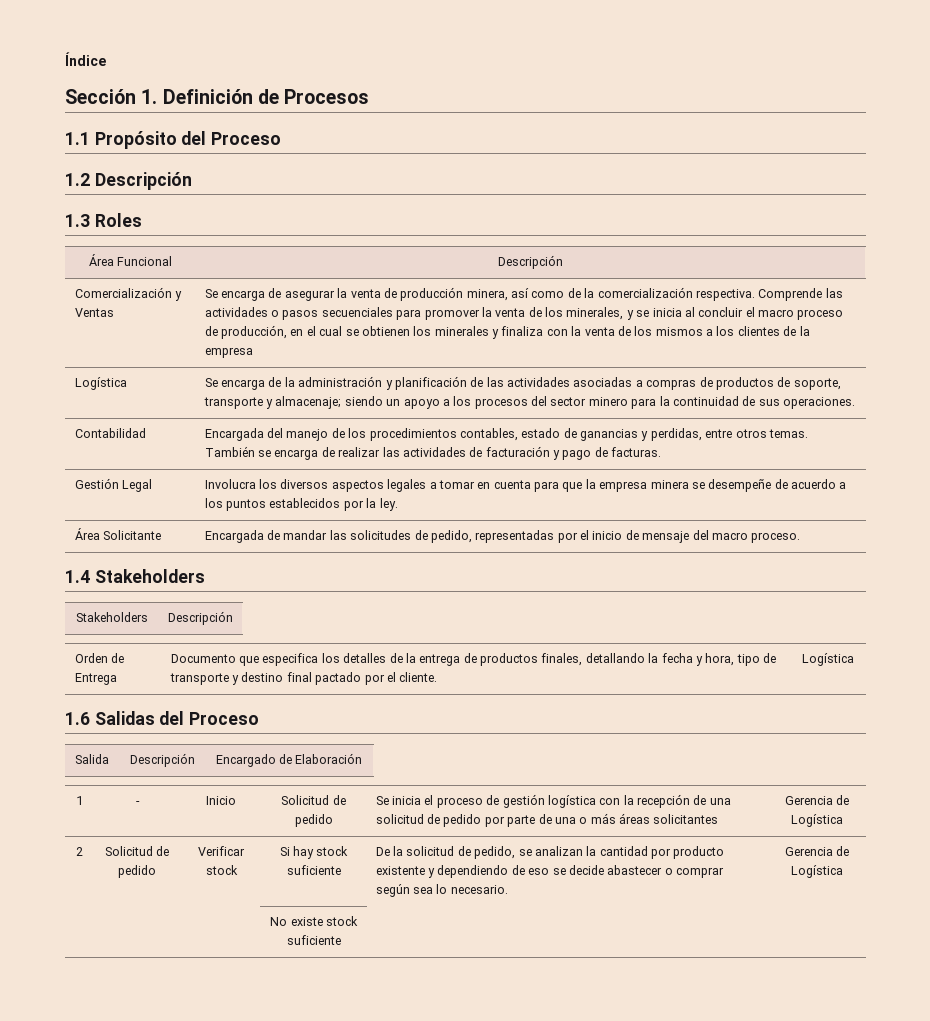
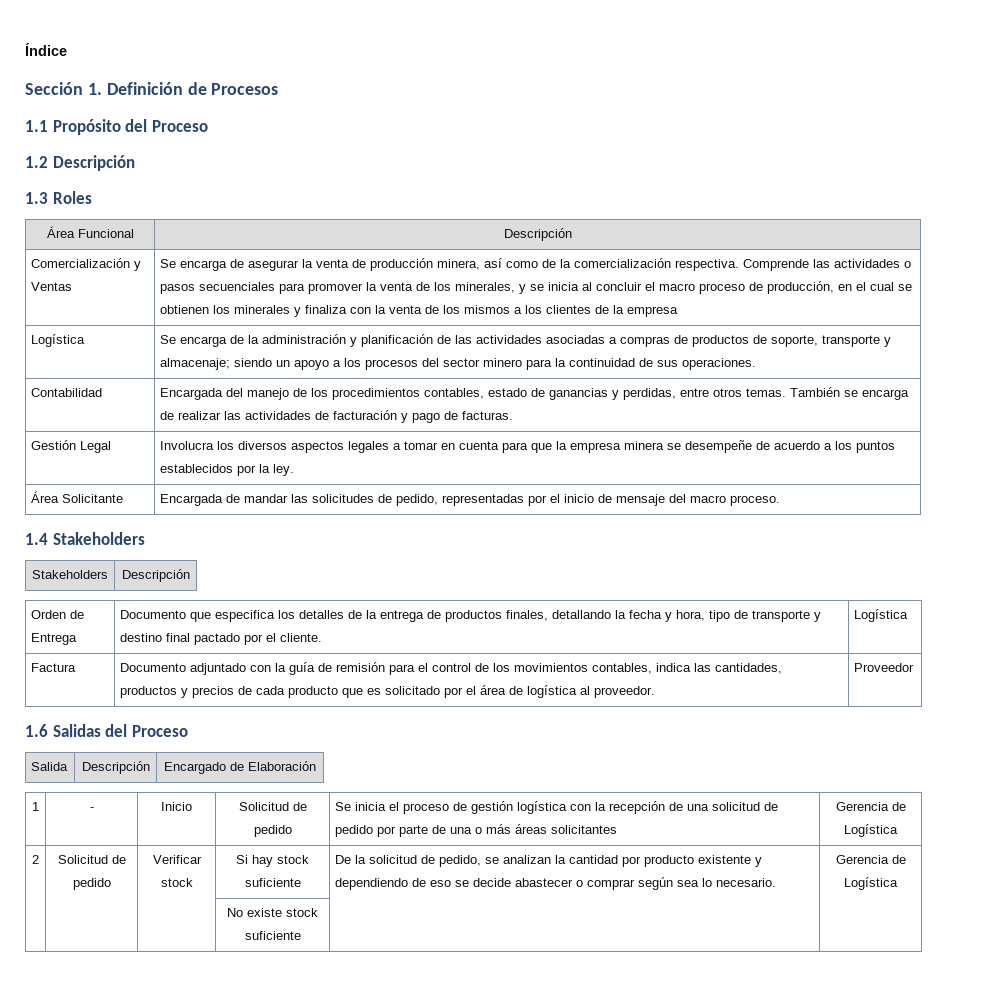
+ Factura | Documento adjuntado con la guía de remisión para el control de los movimientos contables, indica las cantidades, productos y precios de cada producto que es solicitado por el área de logística al proveedor. | Proveedor

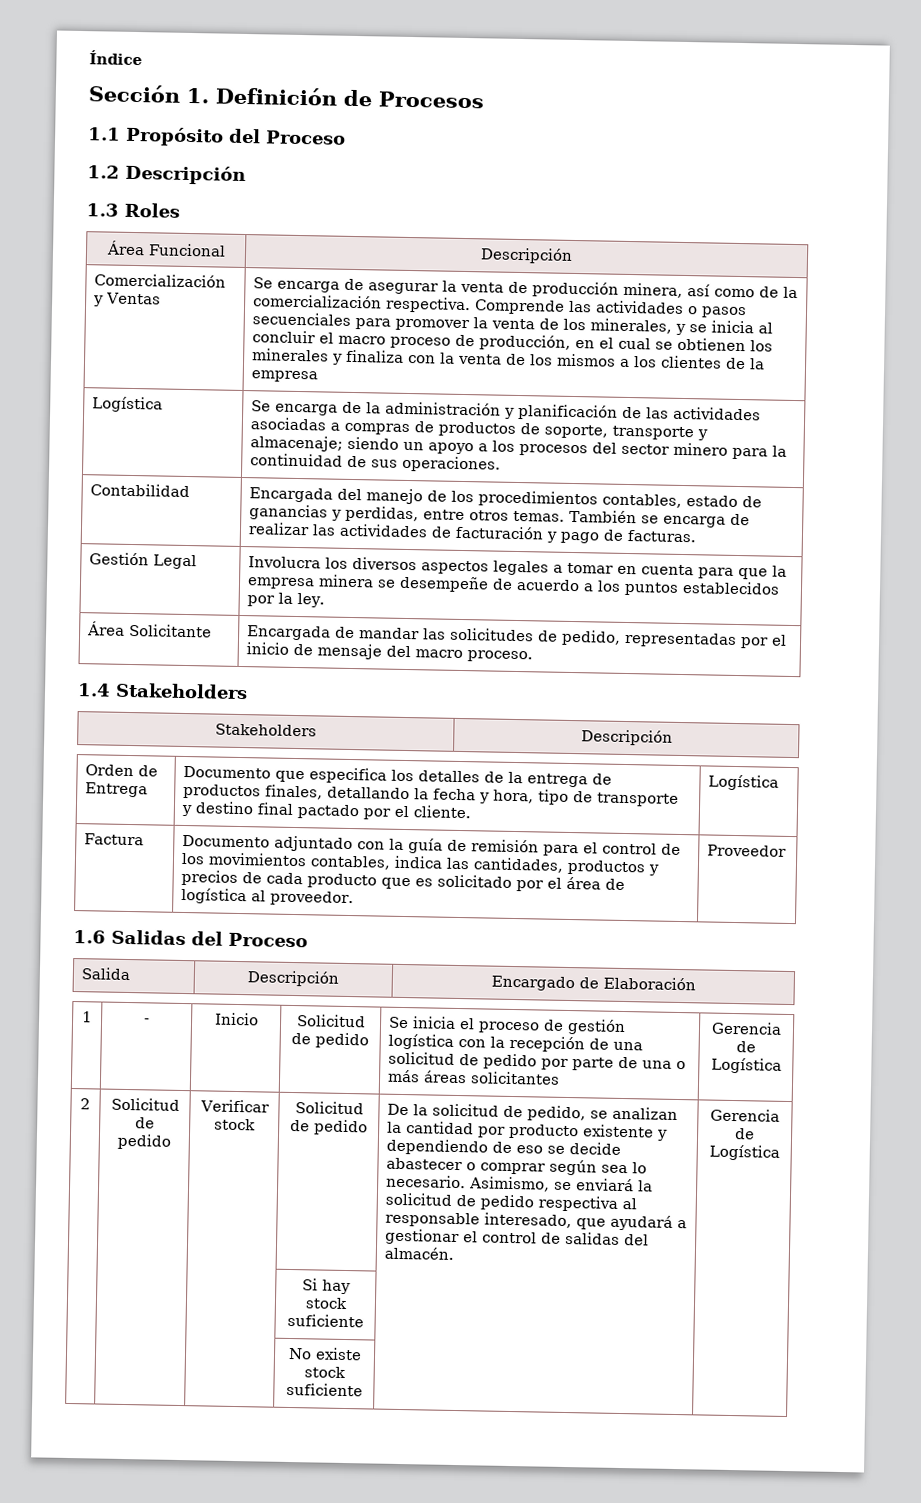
- Verificar stock | Si hay stock suficiente
+ Verificar stock | Solicitud de pedido
- De la solicitud de pedido, se analizan la cantidad por producto existente y dependiendo de eso se decide abastecer o comprar según sea lo necesario. | Gerencia de Logística
+ De la solicitud de pedido, se analizan la cantidad por producto existente y dependiendo de eso se decide abastecer o comprar según sea lo necesario. Asimismo, se enviará la solicitud de pedido respectiva al responsable interesado, que ayudará a gestionar el control de salidas del almacén. | Gerencia de Logística
+ | | | Si hay stock suficiente | |

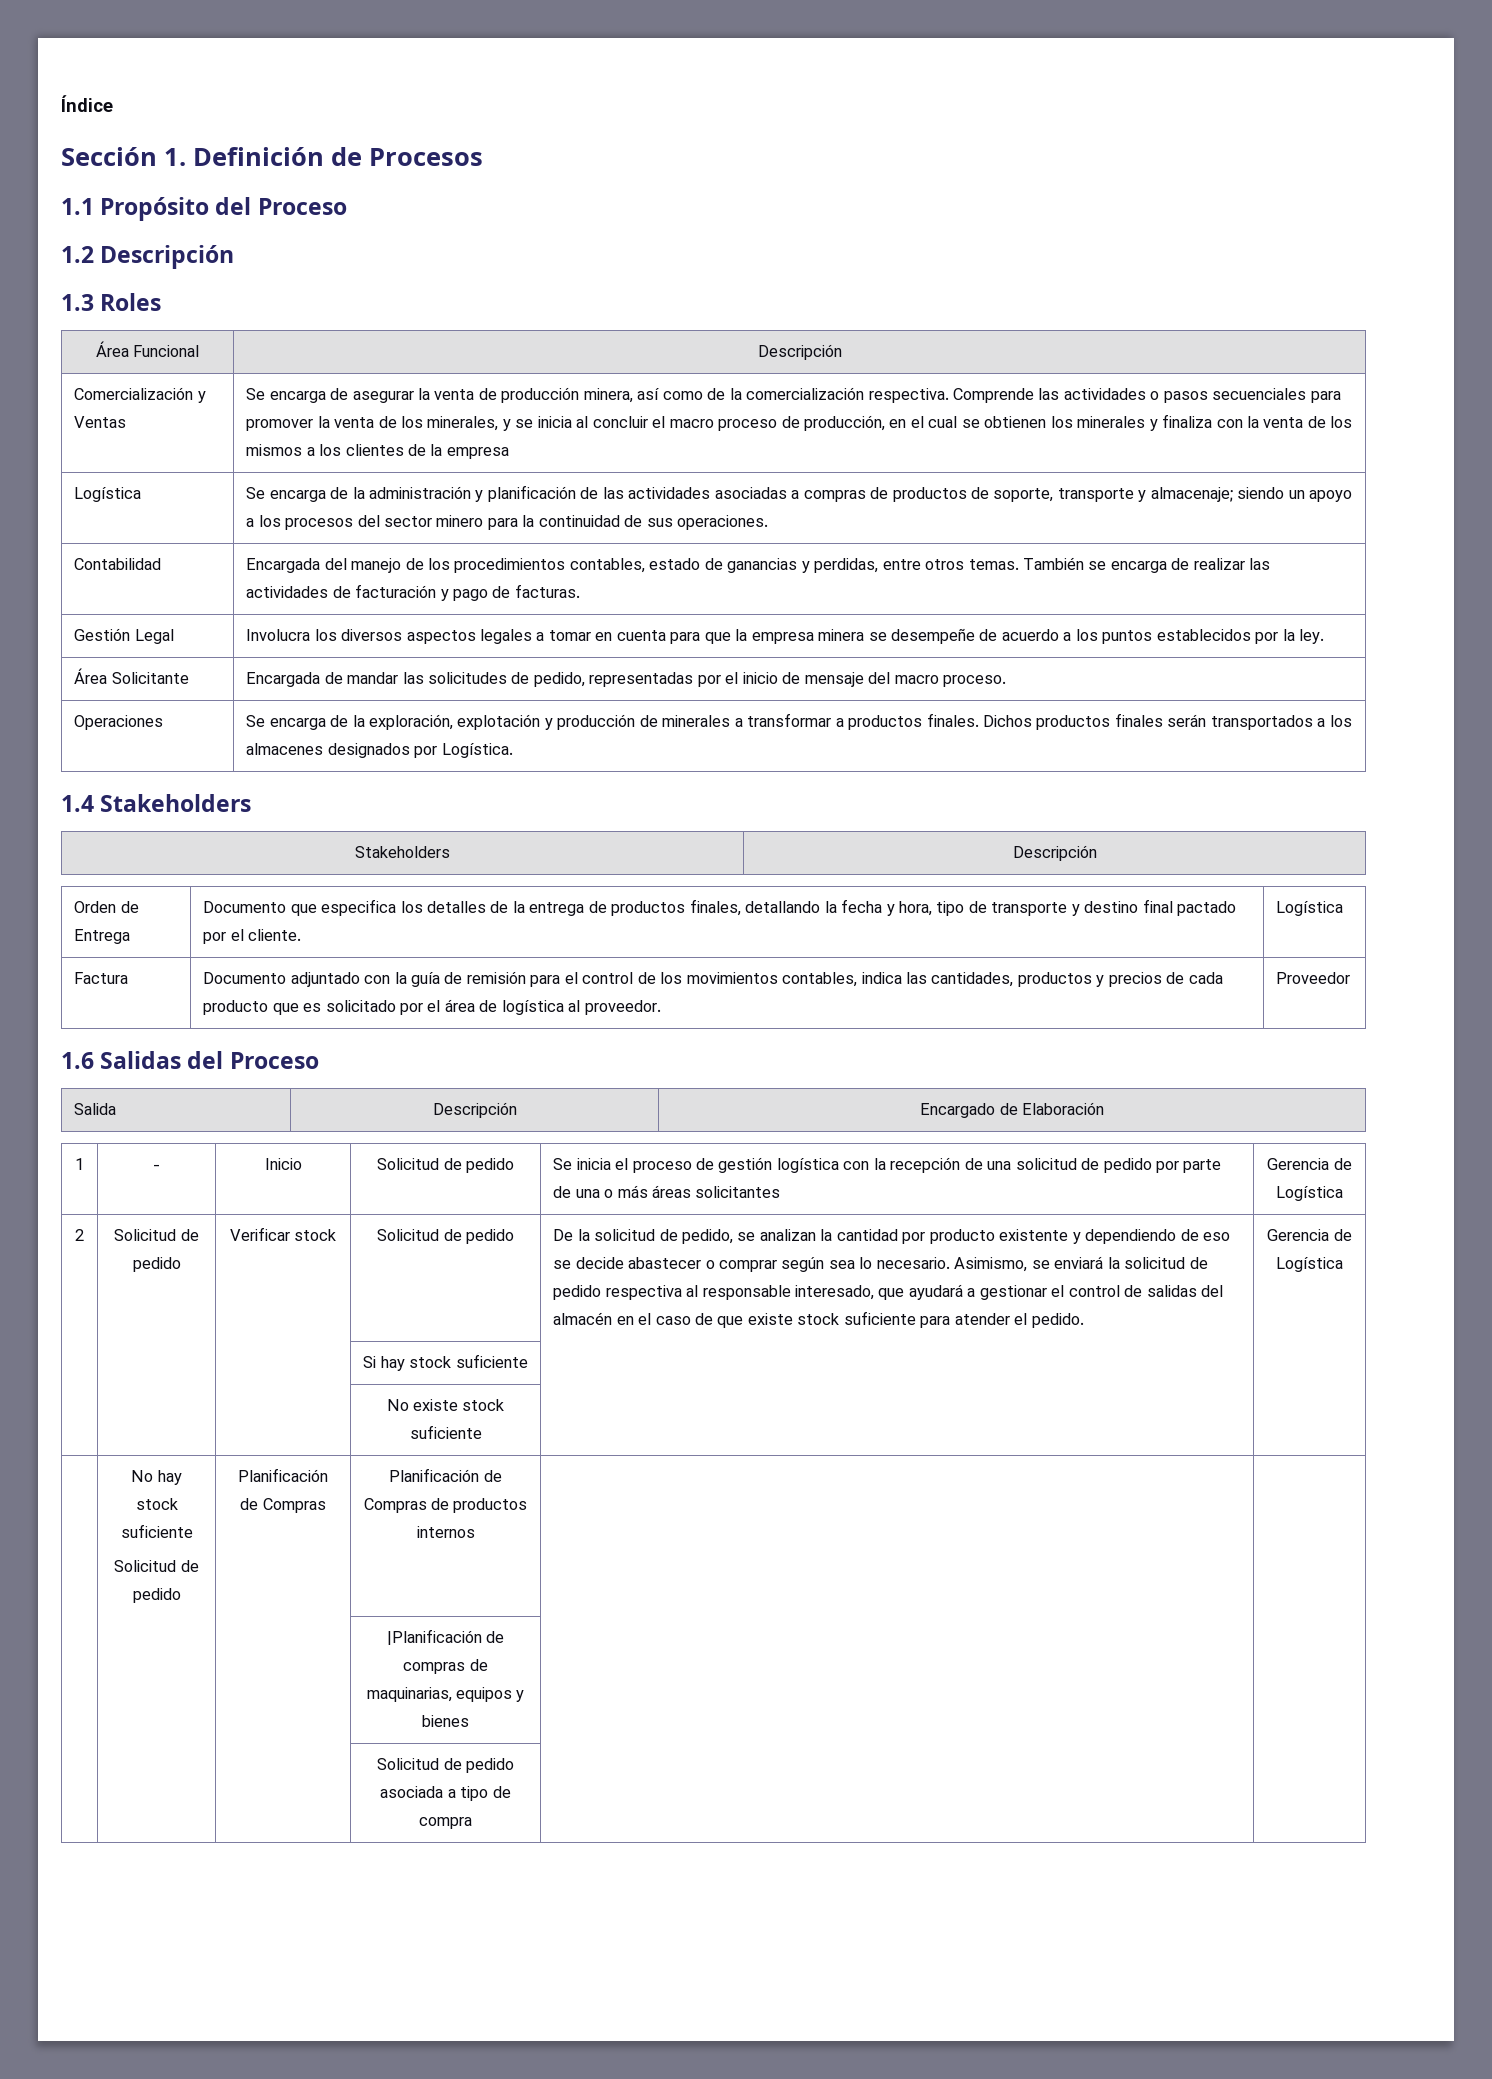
+ Operaciones | Se encarga de la exploración, explotación y producción de minerales a transformar a productos finales. Dichos productos finales serán transportados a los almacenes designados por Logística.
- Asimismo, se enviará la solicitud de pedido respectiva al responsable interesado, que ayudará a gestionar el control de salidas del almacén.
+ Asimismo, se enviará la solicitud de pedido respectiva al responsable interesado, que ayudará a gestionar el control de salidas del almacén en el caso de que existe stock suficiente para atender el pedido.
+ | No hay stock suficiente
+ Solicitud de pedido | Planificación de Compras | Planificación de Compras de productos internos | |
+ | | | |Planificación de compras de maquinarias, equipos y bienes | |
+ | | | Solicitud de pedido asociada a tipo de compra | |

